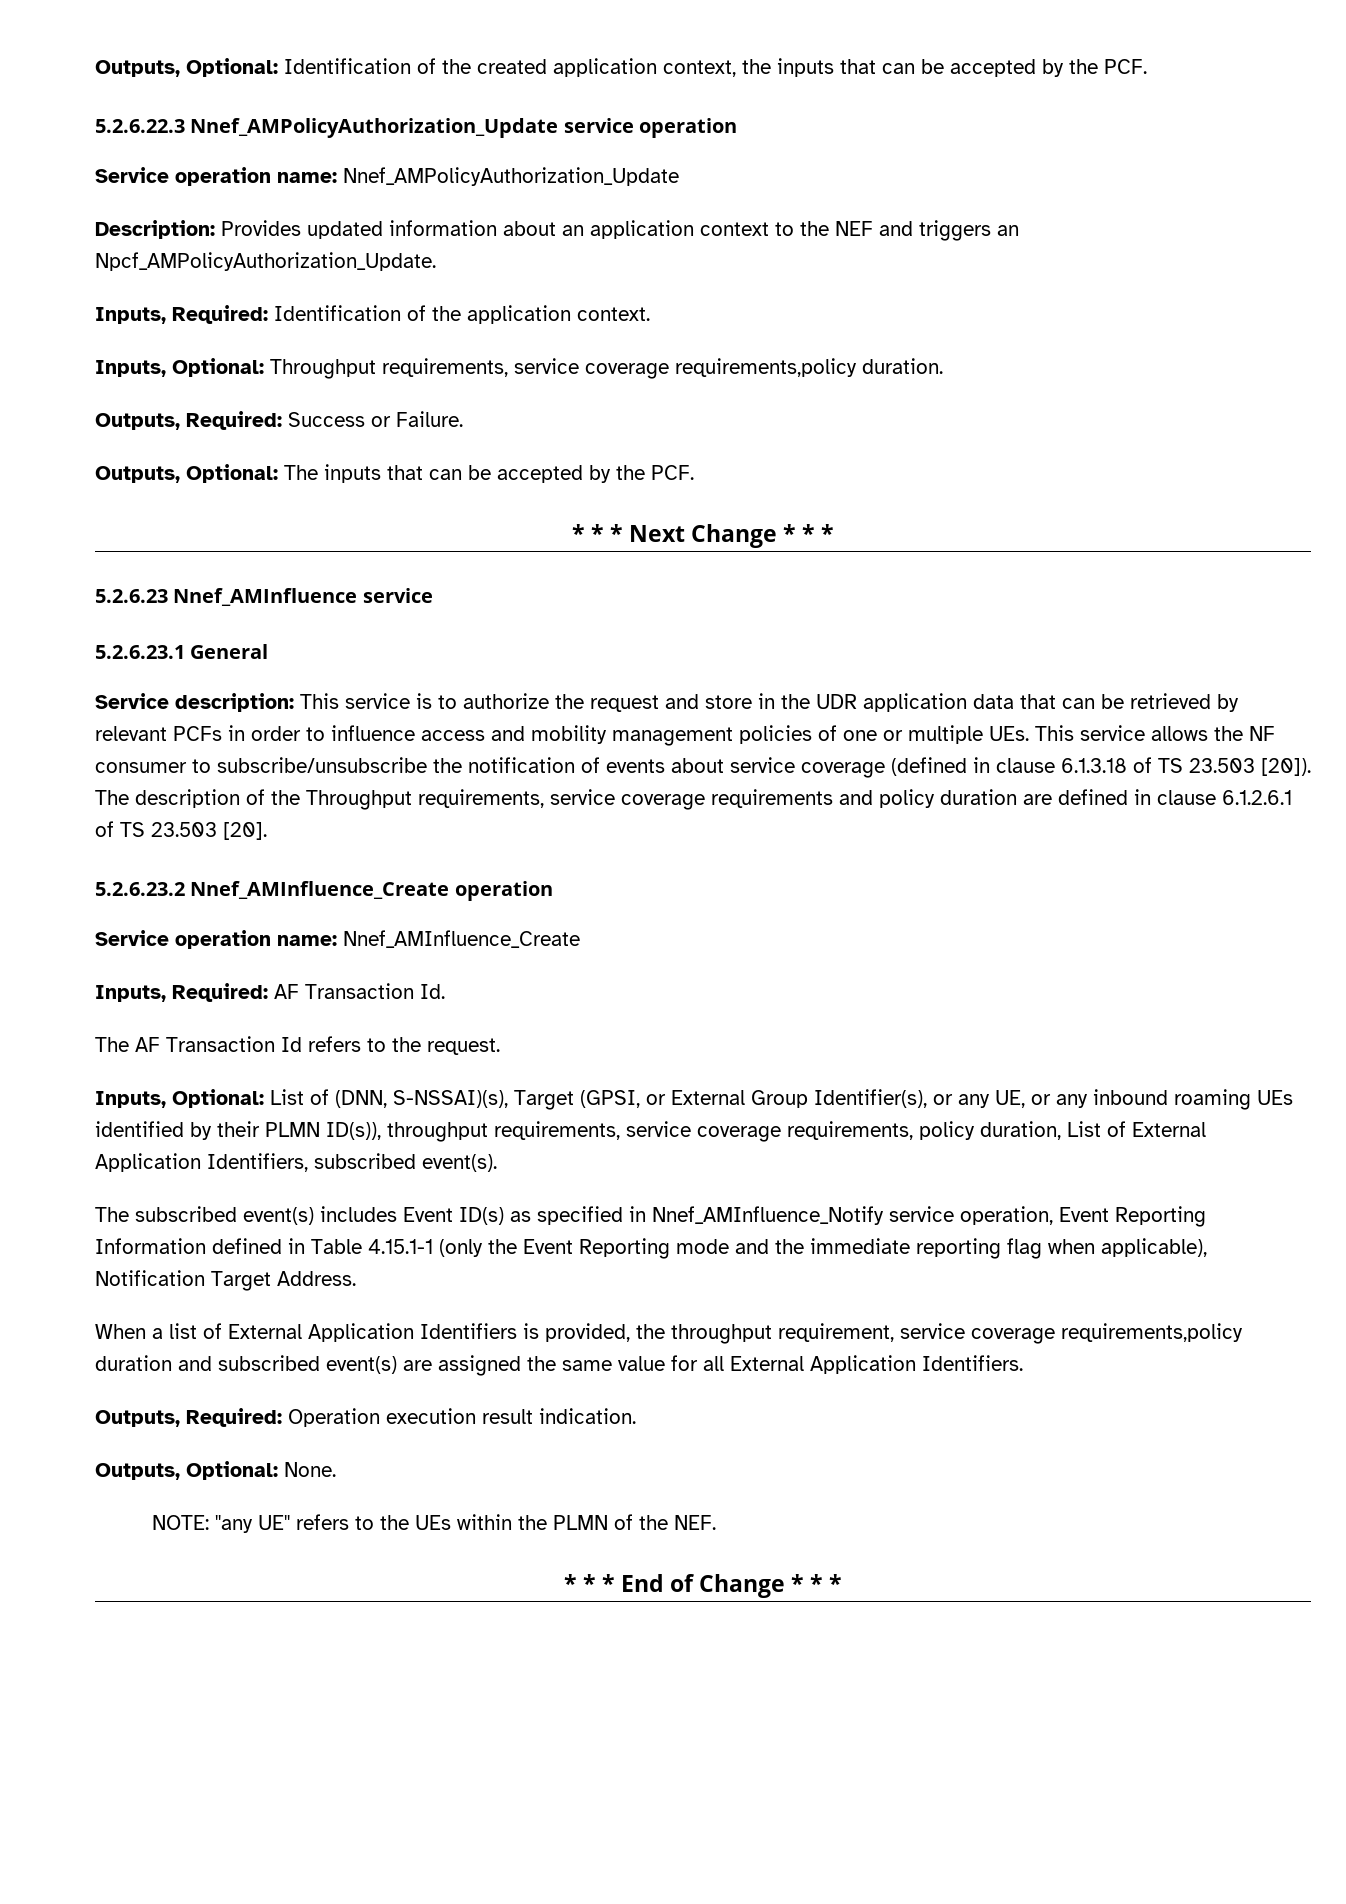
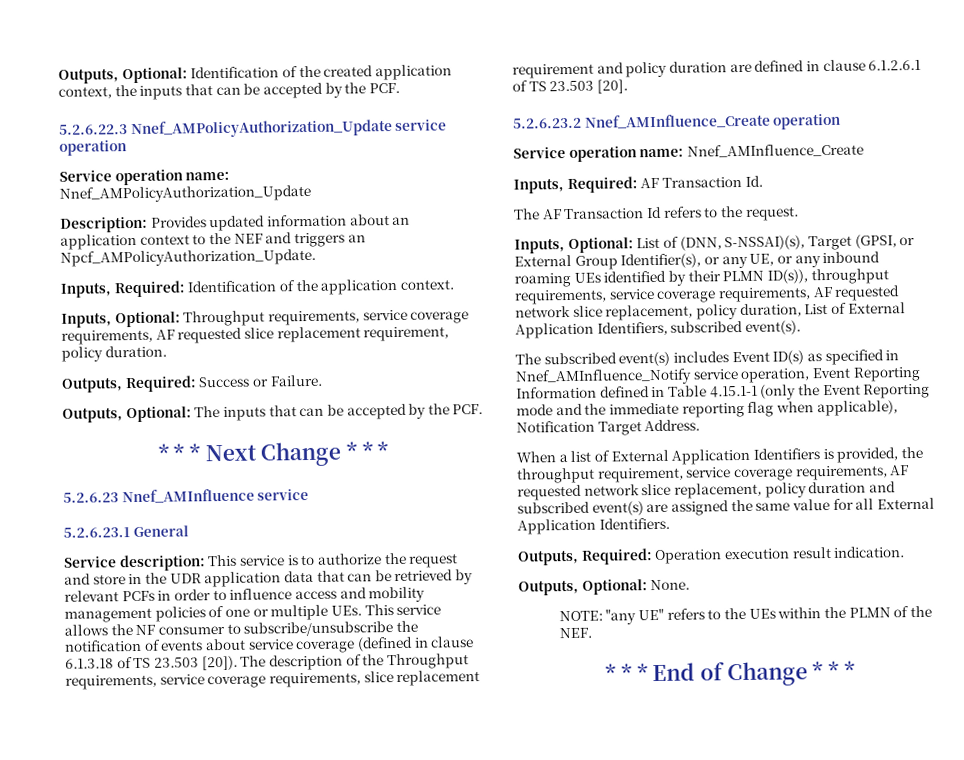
- Inputs, Optional: Throughput requirements, service coverage requirements,policy duration.
+ Inputs, Optional: Throughput requirements, service coverage requirements, AF requested slice replacement requirement, policy duration.
- The description of the Throughput requirements, service coverage requirements and policy duration are defined in clause 6.1.2.6.1 of TS 23.503 [20].
+ The description of the Throughput requirements, service coverage requirements, slice replacement requirement and policy duration are defined in clause 6.1.2.6.1 of TS 23.503 [20].
- Inputs, Optional: List of (DNN, S-NSSAI)(s), Target (GPSI, or External Group Identifier(s), or any UE, or any inbound roaming UEs identified by their PLMN ID(s)), throughput requirements, service coverage requirements, policy duration, List of External Application Identifiers, subscribed event(s).
+ Inputs, Optional: List of (DNN, S-NSSAI)(s), Target (GPSI, or External Group Identifier(s), or any UE, or any inbound roaming UEs identified by their PLMN ID(s)), throughput requirements, service coverage requirements, AF requested network slice replacement, policy duration, List of External Application Identifiers, subscribed event(s).
- When a list of External Application Identifiers is provided, the throughput requirement, service coverage requirements,policy duration and subscribed event(s) are assigned the same value for all External Application Identifiers.
+ When a list of External Application Identifiers is provided, the throughput requirement, service coverage requirements, AF requested network slice replacement, policy duration and subscribed event(s) are assigned the same value for all External Application Identifiers.

